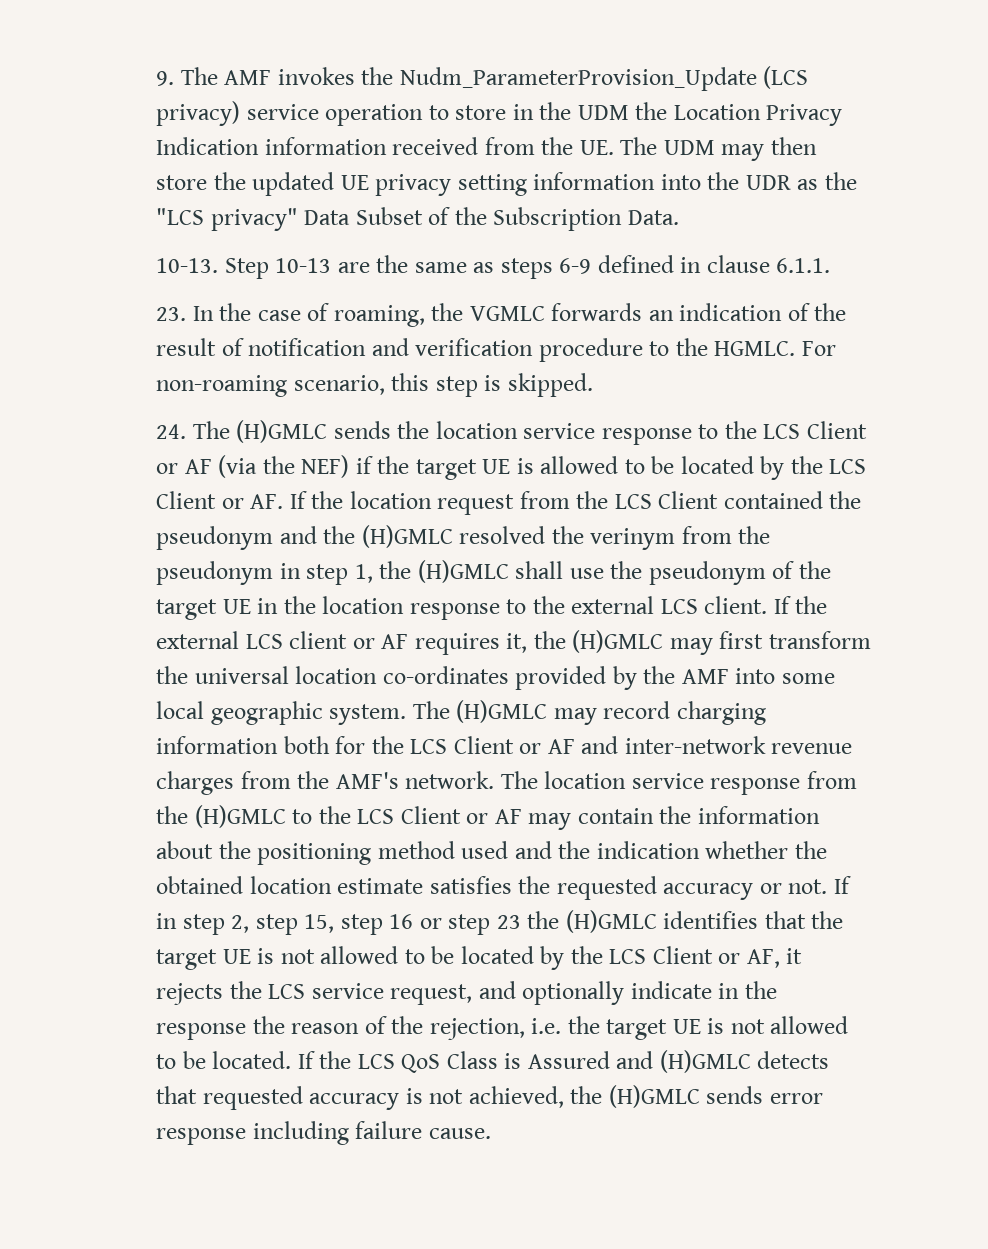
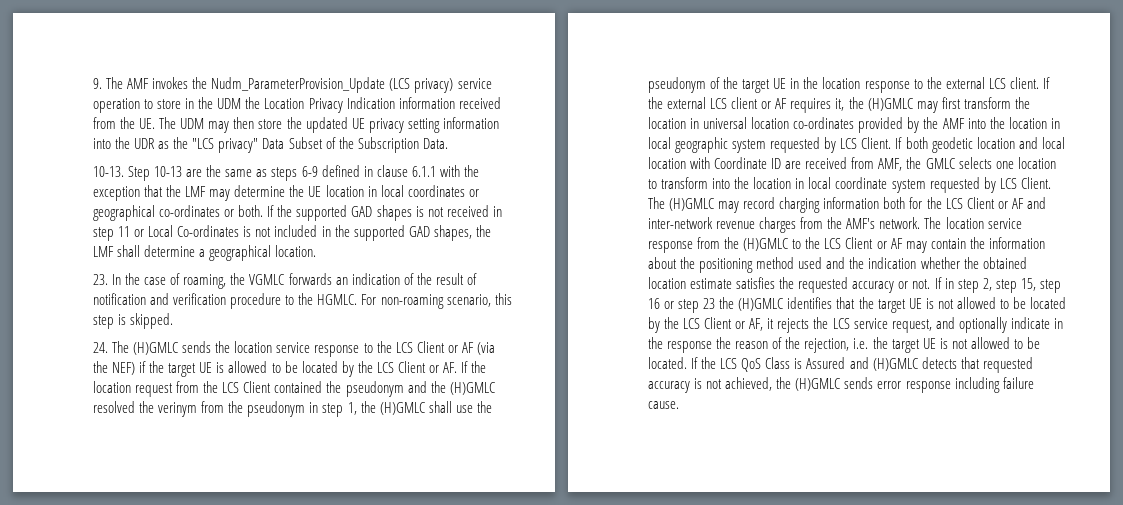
- Step 10-13 are the same as steps 6-9 defined in clause 6.1.1.
+ Step 10-13 are the same as steps 6-9 defined in clause 6.1.1 with the exception that the LMF may determine the UE location in local coordinates or geographical co-ordinates or both. If the supported GAD shapes is not received in step 11 or Local Co-ordinates is not included in the supported GAD shapes, the LMF shall determine a geographical location.
- If the external LCS client or AF requires it, the (H)GMLC may first transform the universal location co-ordinates provided by the AMF into some local geographic system.
+ If the external LCS client or AF requires it, the (H)GMLC may first transform the location in universal location co-ordinates provided by the AMF into the location in local geographic system requested by LCS Client. If both geodetic location and local location with Coordinate ID are received from AMF, the GMLC selects one location to transform into the location in local coordinate system requested by LCS Client.

